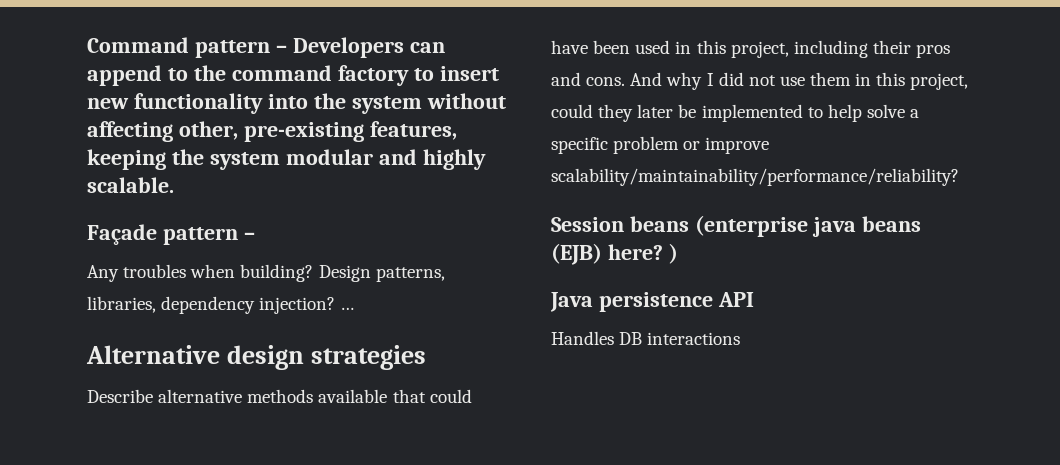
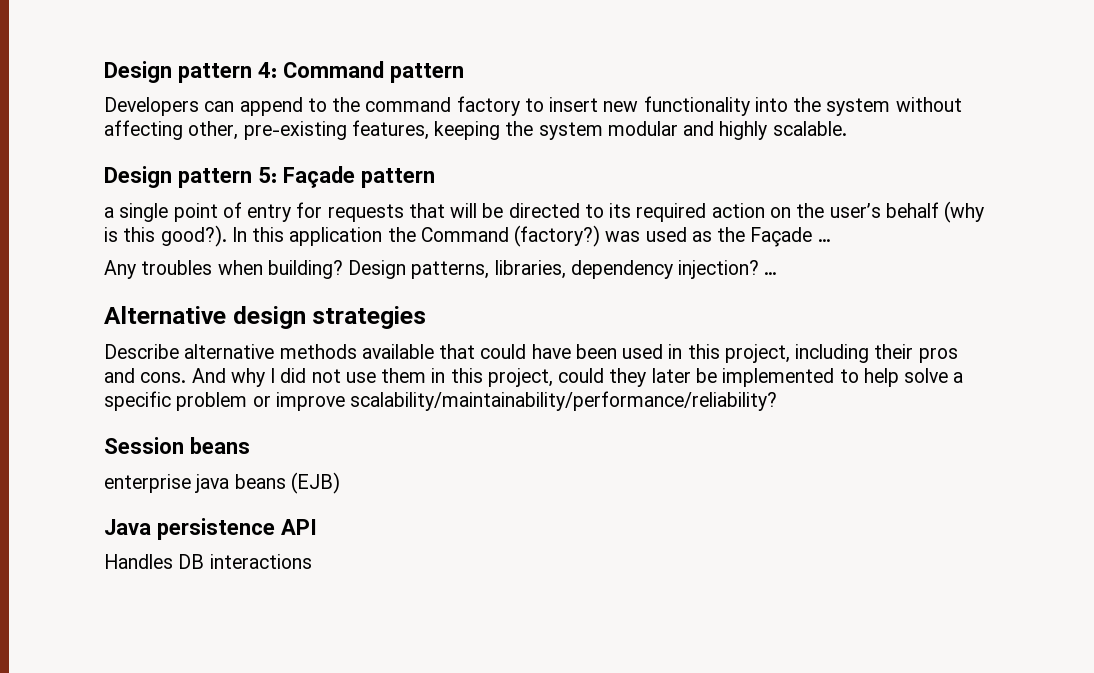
- Command pattern – Developers can append to the command factory to insert new functionality into the system without affecting other, pre-existing features, keeping the system modular and highly scalable.
+ Design pattern 4: Command pattern
+ Developers can append to the command factory to insert new functionality into the system without affecting other, pre-existing features, keeping the system modular and highly scalable.
- Façade pattern –
+ Design pattern 5: Façade pattern
+ a single point of entry for requests that will be directed to its required action on the user’s behalf (why is this good?). In this application the Command (factory?) was used as the Façade …
- Session beans (enterprise java beans (EJB) here? )
+ Session beans
+ enterprise java beans (EJB)

